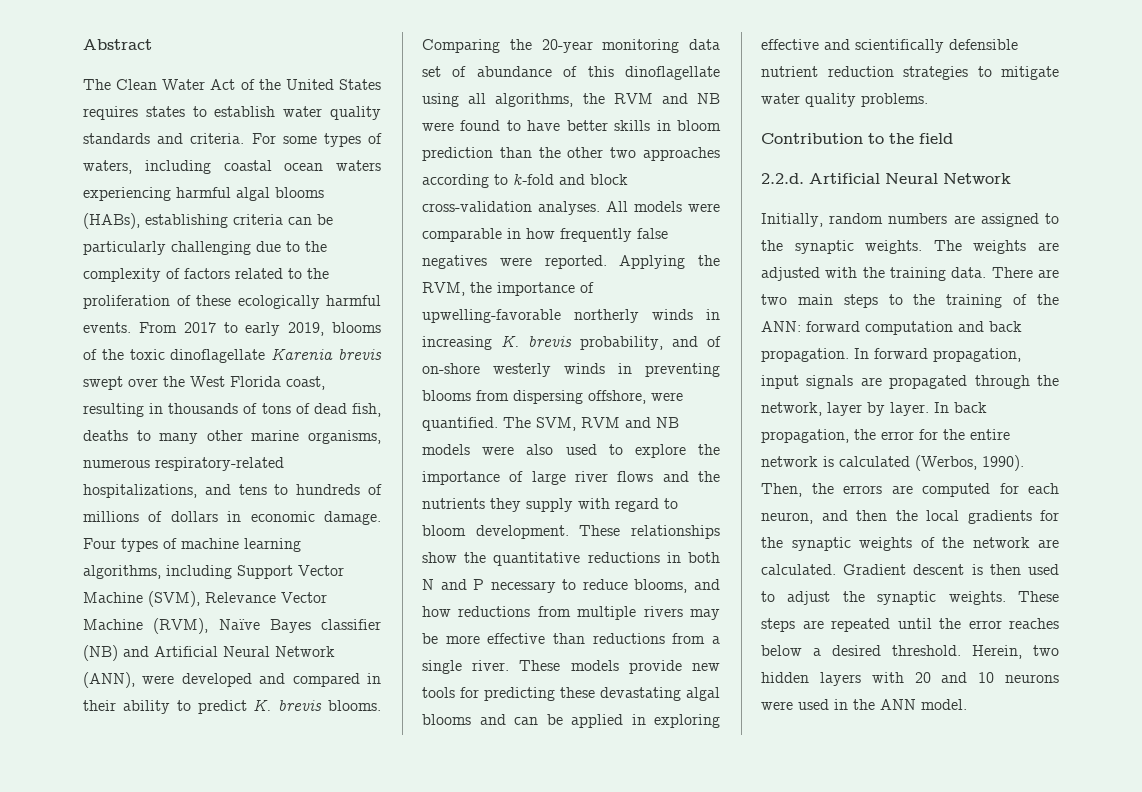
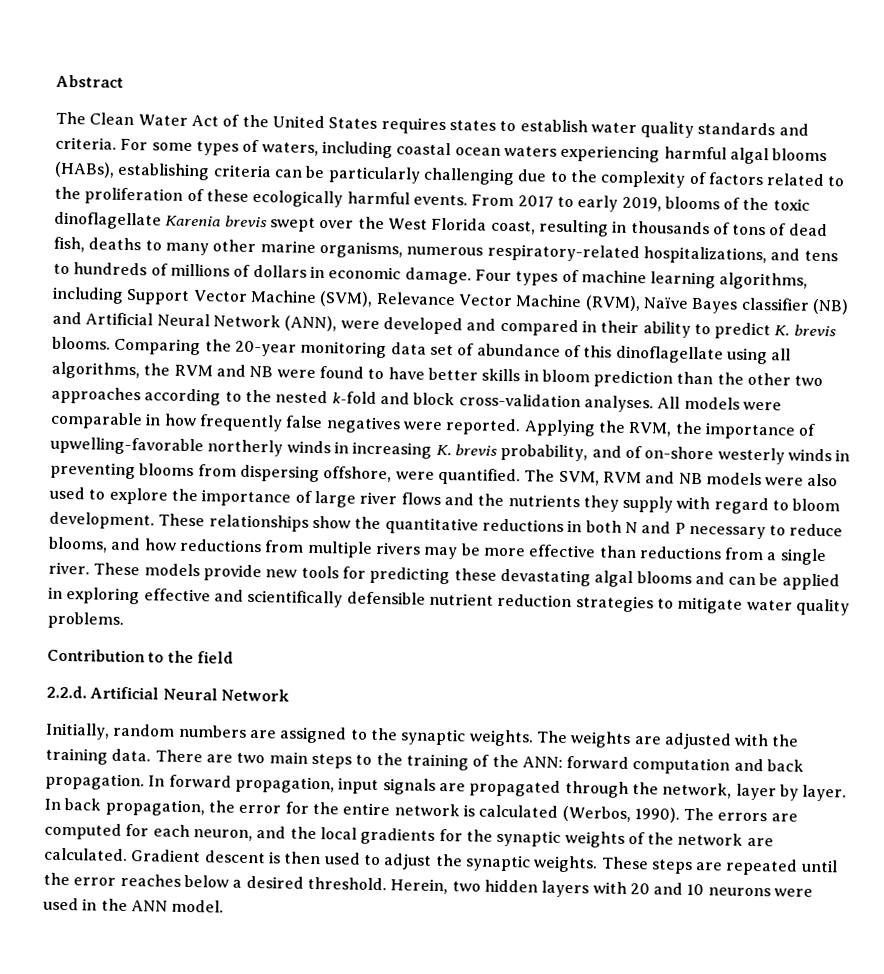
- Comparing the 20-year monitoring data set of abundance of this dinoflagellate using all algorithms, the RVM and NB were found to have better skills in bloom prediction than the other two approaches according to k-fold and block cross-validation analyses.
+ Comparing the 20-year monitoring data set of abundance of this dinoflagellate using all algorithms, the RVM and NB were found to have better skills in bloom prediction than the other two approaches according to the nested k-fold and block cross-validation analyses.
- Then, the errors are computed for each neuron, and then the local gradients for the synaptic weights of the network are calculated.
+ The errors are computed for each neuron, and the local gradients for the synaptic weights of the network are calculated.

